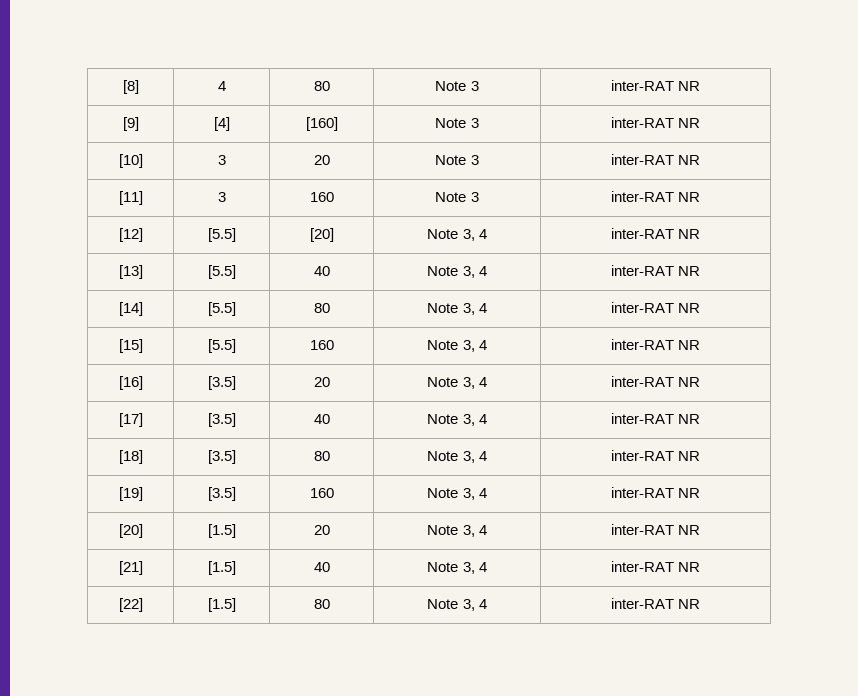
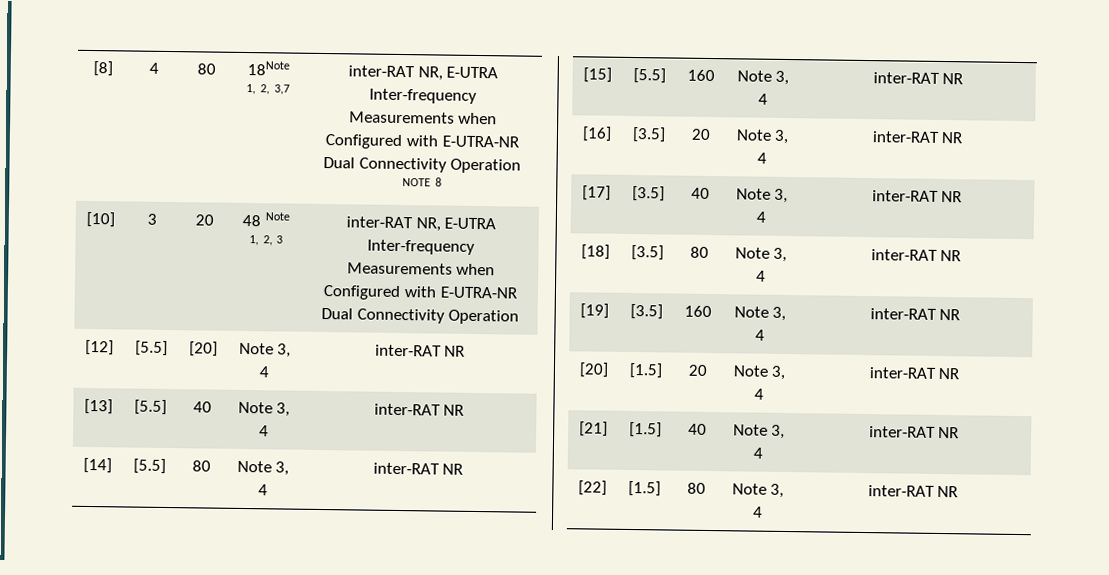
- [8] | 4 | 80 | Note 3 | inter-RAT NR
- [9] | [4] | [160] | Note 3 | inter-RAT NR
- [10] | 3 | 20 | Note 3 | inter-RAT NR
- [11] | 3 | 160 | Note 3 | inter-RAT NR
+ [8] | 4 | 80 | 18Note 1, 2, 3,7 | inter-RAT NR, E-UTRA Inter-frequency Measurements when Configured with E-UTRA-NR Dual Connectivity Operation NOTE 8
+ [10] | 3 | 20 | 48 Note 1, 2, 3 | inter-RAT NR, E-UTRA Inter-frequency Measurements when Configured with E-UTRA-NR Dual Connectivity Operation

